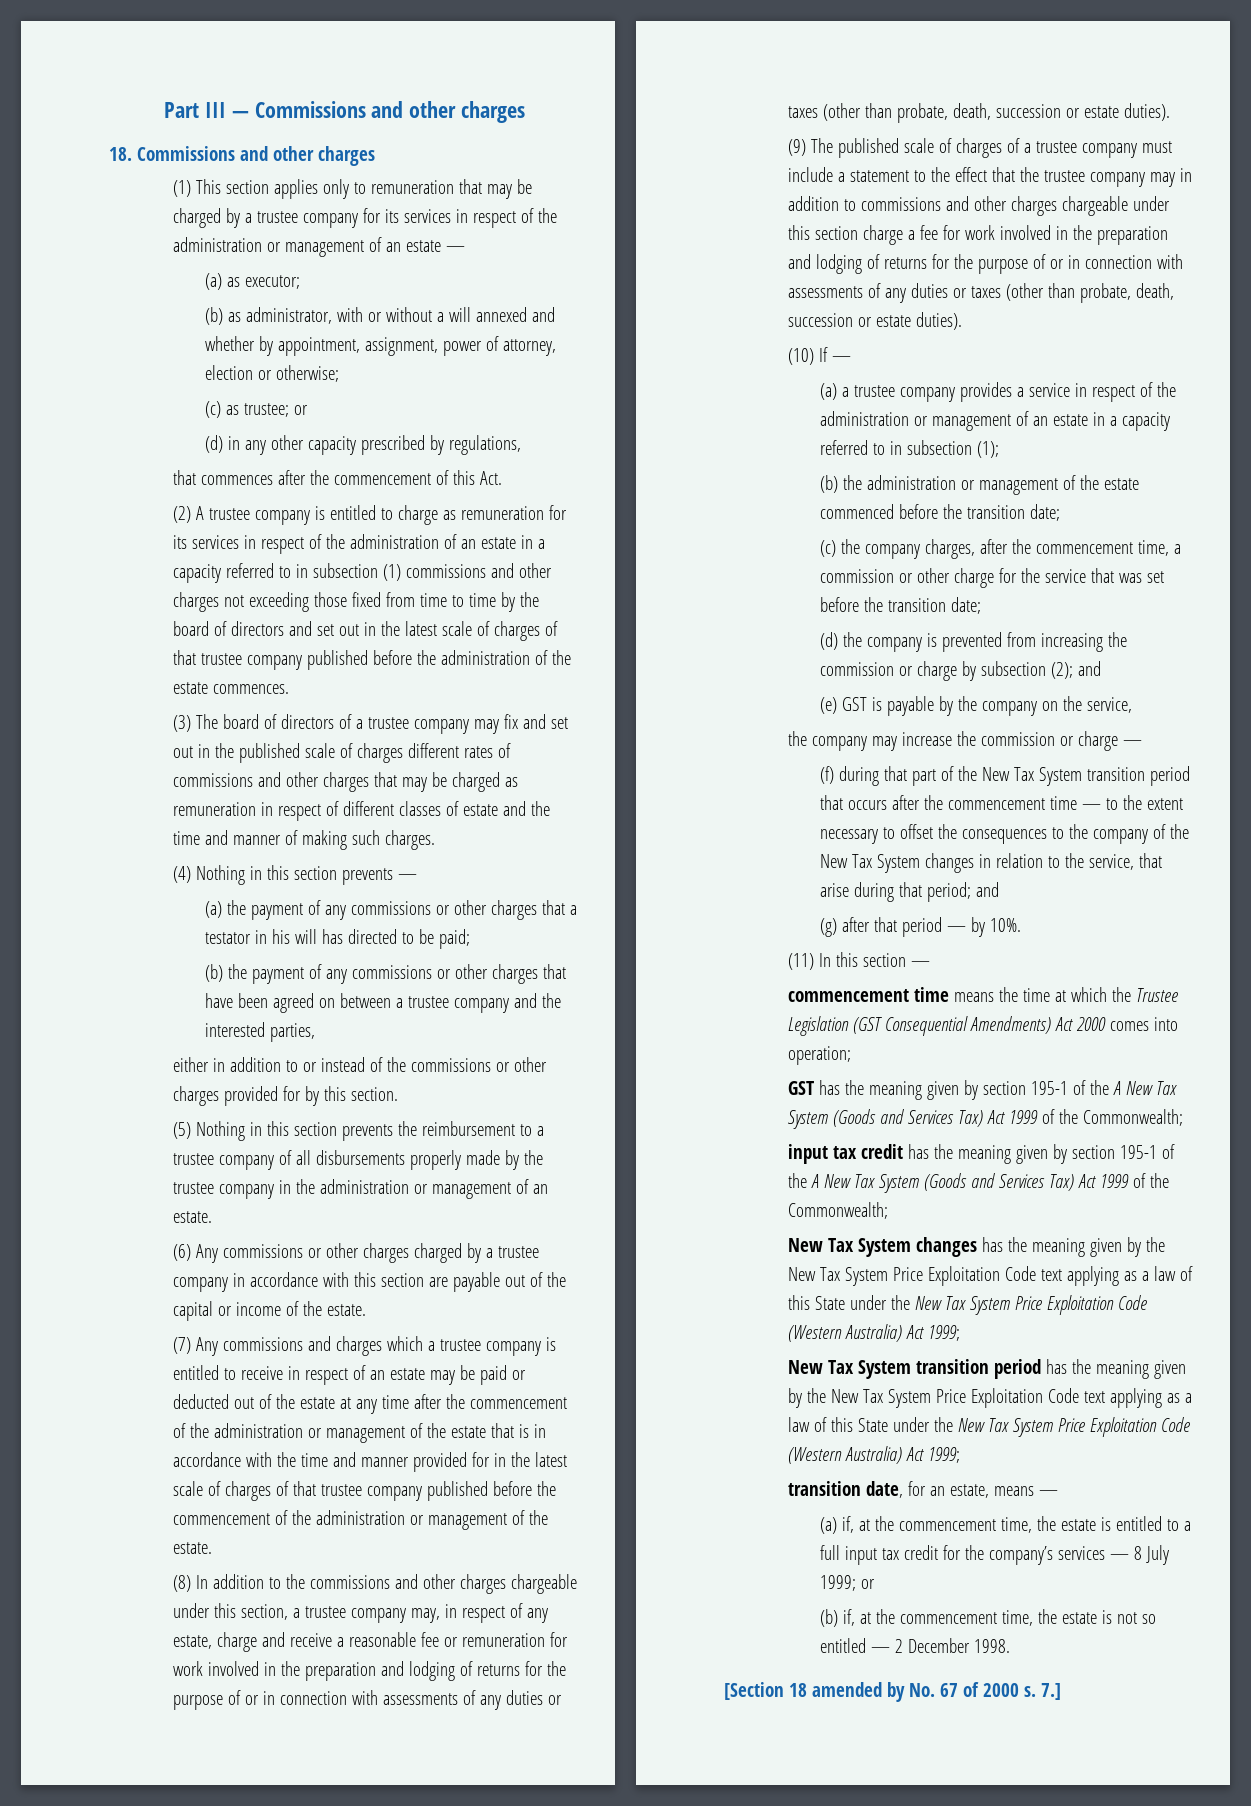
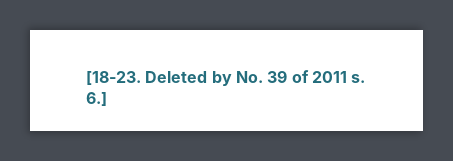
- Part III — Commissions and other charges
- 18. Commissions and other charges
- (1) This section applies only to remuneration that may be charged by a trustee company for its services in respect of the administration or management of an estate —
- (a) as executor;
- (b) as administrator, with or without a will annexed and whether by appointment, assignment, power of attorney, election or otherwise;
- (c) as trustee; or
- (d) in any other capacity prescribed by regulations,
- that commences after the commencement of this Act.
- (2) A trustee company is entitled to charge as remuneration for its services in respect of the administration of an estate in a capacity referred to in subsection (1) commissions and other charges not exceeding those fixed from time to time by the board of directors and set out in the latest scale of charges of that trustee company published before the administration of the estate commences.
- (3) The board of directors of a trustee company may fix and set out in the published scale of charges different rates of commissions and other charges that may be charged as remuneration in respect of different classes of estate and the time and manner of making such charges.
- (4) Nothing in this section prevents —
- (a) the payment of any commissions or other charges that a testator in his will has directed to be paid;
- (b) the payment of any commissions or other charges that have been agreed on between a trustee company and the interested parties,
- either in addition to or instead of the commissions or other charges provided for by this section.
- (5) Nothing in this section prevents the reimbursement to a trustee company of all disbursements properly made by the trustee company in the administration or management of an estate.
- (6) Any commissions or other charges charged by a trustee company in accordance with this section are payable out of the capital or income of the estate.
- (7) Any commissions and charges which a trustee company is entitled to receive in respect of an estate may be paid or deducted out of the estate at any time after the commencement of the administration or management of the estate that is in accordance with the time and manner provided for in the latest scale of charges of that trustee company published before the commencement of the administration or management of the estate.
- (8) In addition to the commissions and other charges chargeable under this section, a trustee company may, in respect of any estate, charge and receive a reasonable fee or remuneration for work involved in the preparation and lodging of returns for the purpose of or in connection with assessments of any duties or taxes (other than probate, death, succession or estate duties).
- (9) The published scale of charges of a trustee company must include a statement to the effect that the trustee company may in addition to commissions and other charges chargeable under this section charge a fee for work involved in the preparation and lodging of returns for the purpose of or in connection with assessments of any duties or taxes (other than probate, death, succession or estate duties).
- (10) If —
- (a) a trustee company provides a service in respect of the administration or management of an estate in a capacity referred to in subsection (1);
- (b) the administration or management of the estate commenced before the transition date;
- (c) the company charges, after the commencement time, a commission or other charge for the service that was set before the transition date;
- (d) the company is prevented from increasing the commission or charge by subsection (2); and
- (e) GST is payable by the company on the service,
- the company may increase the commission or charge —
- (f) during that part of the New Tax System transition period that occurs after the commencement time — to the extent necessary to offset the consequences to the company of the New Tax System changes in relation to the service, that arise during that period; and
- (g) after that period — by 10%.
- (11) In this section —
- commencement time means the time at which the Trustee Legislation (GST Consequential Amendments) Act 2000 comes into operation;
- GST has the meaning given by section 195-1 of the A New Tax System (Goods and Services Tax) Act 1999 of the Commonwealth;
- input tax credit has the meaning given by section 195-1 of the A New Tax System (Goods and Services Tax) Act 1999 of the Commonwealth;
- New Tax System changes has the meaning given by the New Tax System Price Exploitation Code text applying as a law of this State under the New Tax System Price Exploitation Code (Western Australia) Act 1999;
- New Tax System transition period has the meaning given by the New Tax System Price Exploitation Code text applying as a law of this State under the New Tax System Price Exploitation Code (Western Australia) Act 1999;
- transition date, for an estate, means —
- (a) if, at the commencement time, the estate is entitled to a full input tax credit for the company’s services — 8 July 1999; or
- (b) if, at the commencement time, the estate is not so entitled — 2 December 1998.
- [Section 18 amended by No. 67 of 2000 s. 7.]
+ [18-23. Deleted by No. 39 of 2011 s. 6.]

